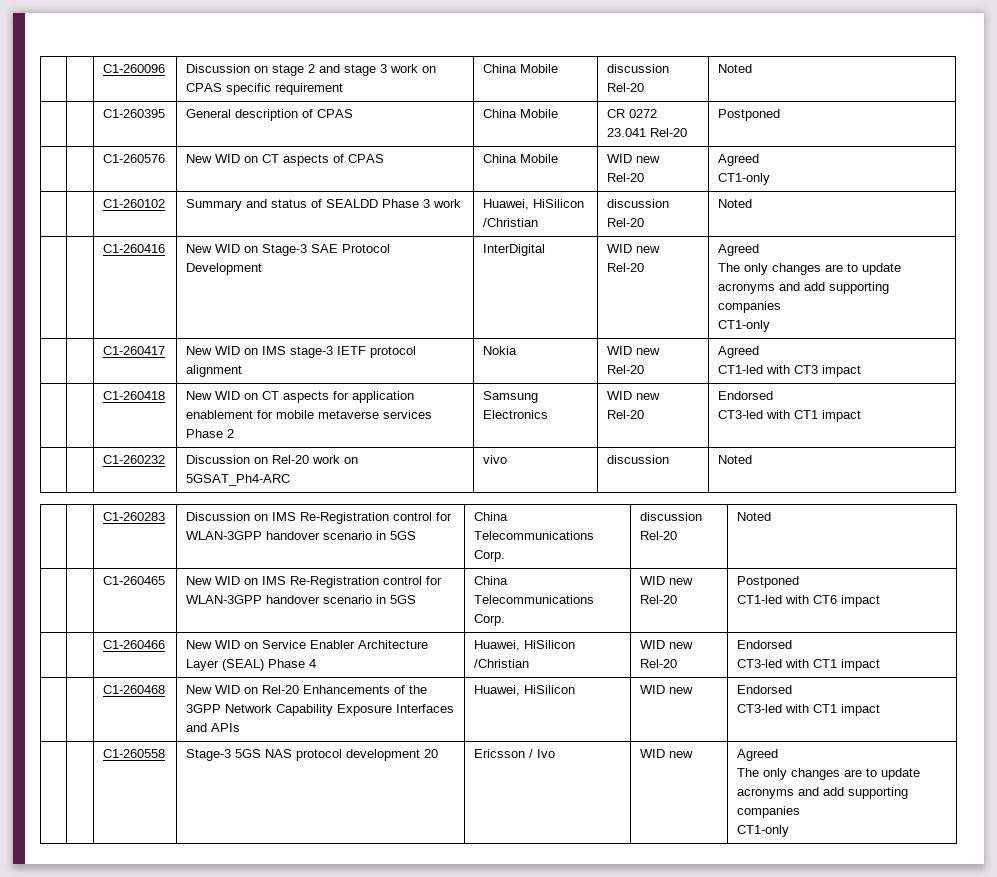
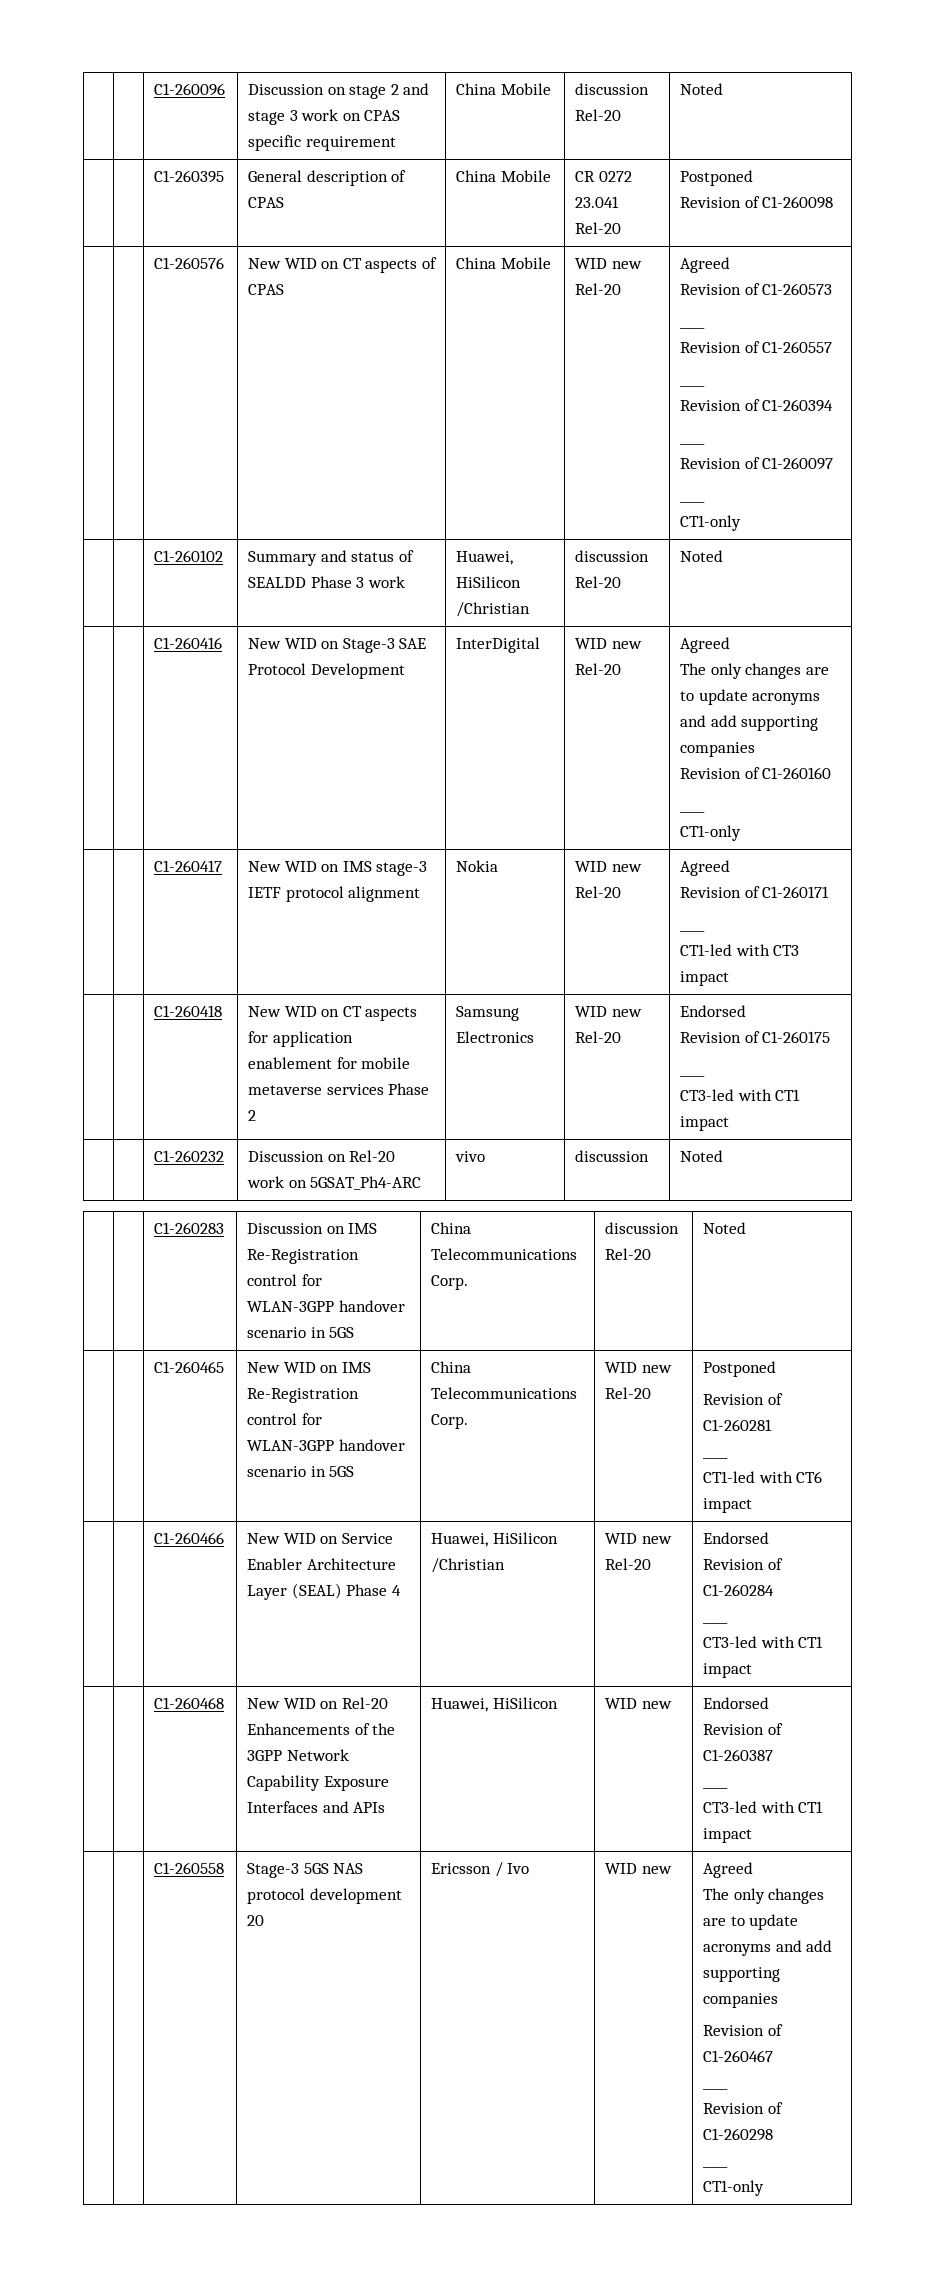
  | | C1-260395 | General description of CPAS | China Mobile | CR 0272 23.041 Rel-20 | Postponed
+ Revision of C1-260098
  | | C1-260576 | New WID on CT aspects of CPAS | China Mobile | WID new Rel-20 | Agreed
+ Revision of C1-260573
+ ____
+ Revision of C1-260557
+ ____
+ Revision of C1-260394
+ ____
+ Revision of C1-260097
+ ____
  | | C1-260416 | New WID on Stage-3 SAE Protocol Development | InterDigital | WID new Rel-20 | Agreed
  The only changes are to update acronyms and add supporting companies
+ Revision of C1-260160
+ ____
  | | C1-260417 | New WID on IMS stage-3 IETF protocol alignment | Nokia | WID new Rel-20 | Agreed
+ Revision of C1-260171
+ ____
  | | C1-260418 | New WID on CT aspects for application enablement for mobile metaverse services Phase 2 | Samsung Electronics | WID new Rel-20 | Endorsed
+ Revision of C1-260175
+ ____
  | | C1-260465 | New WID on IMS Re-Registration control for WLAN-3GPP handover scenario in 5GS | China Telecommunications Corp. | WID new Rel-20 | Postponed
+ Revision of C1-260281
+ ____
  | | C1-260466 | New WID on Service Enabler Architecture Layer (SEAL) Phase 4 | Huawei, HiSilicon /Christian | WID new Rel-20 | Endorsed
+ Revision of C1-260284
+ ____
  | | C1-260468 | New WID on Rel-20 Enhancements of the 3GPP Network Capability Exposure Interfaces and APIs | Huawei, HiSilicon | WID new | Endorsed
+ Revision of C1-260387
+ ____
  | | C1-260558 | Stage-3 5GS NAS protocol development 20 | Ericsson / Ivo | WID new | Agreed
  The only changes are to update acronyms and add supporting companies
+ Revision of C1-260467
+ ____
+ Revision of C1-260298
+ ____

